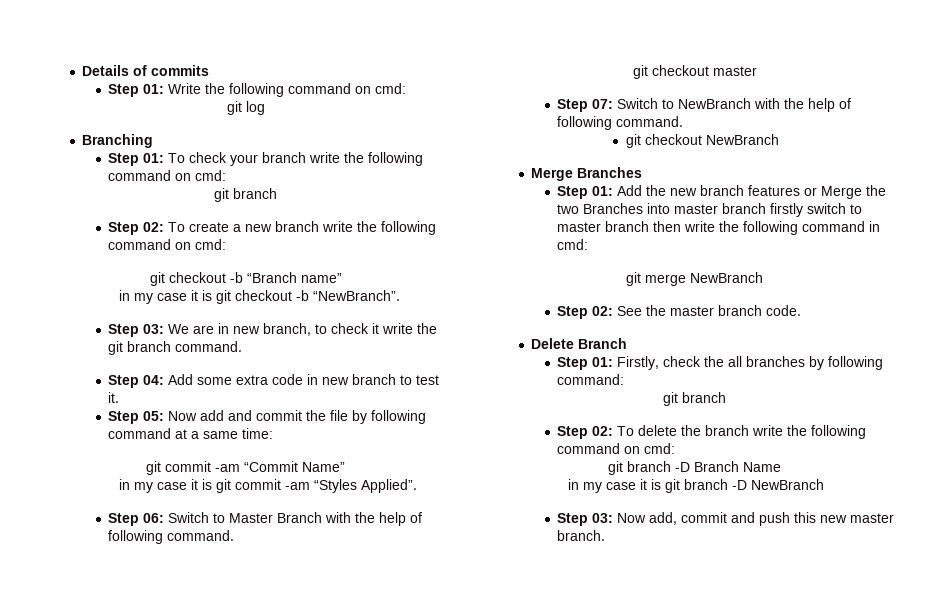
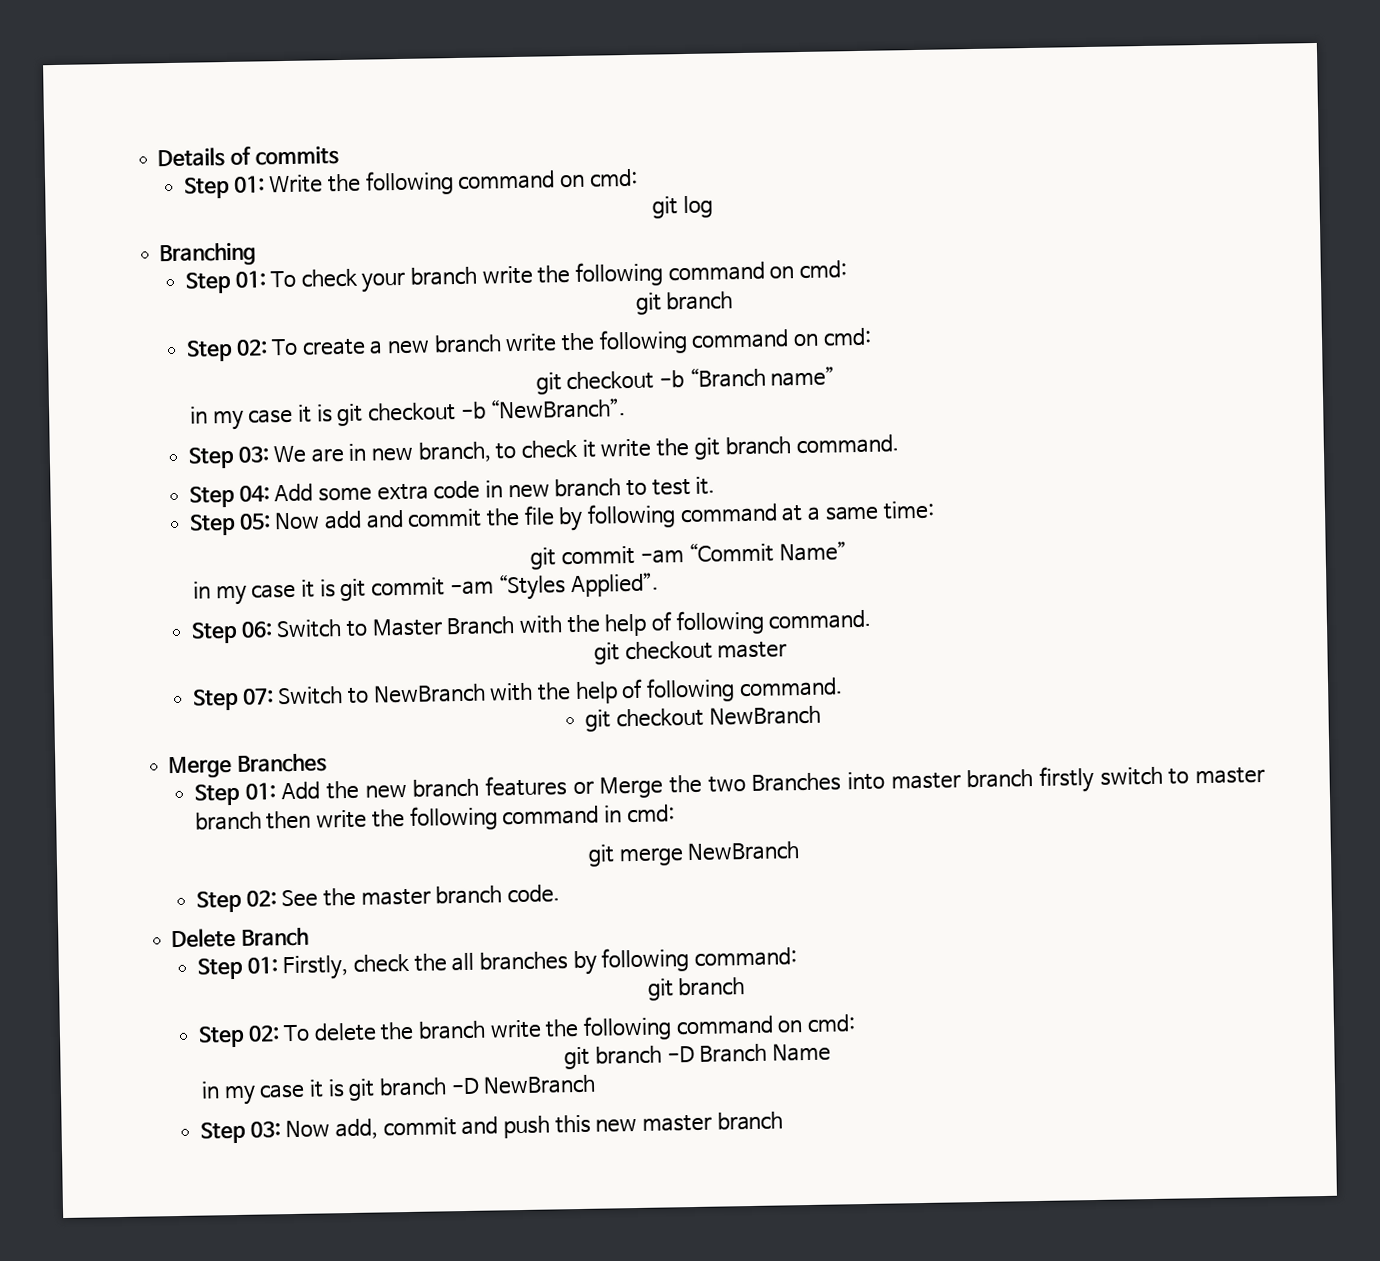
- Step 03: Now add, commit and push this new master branch.
+ Step 03: Now add, commit and push this new master branch

